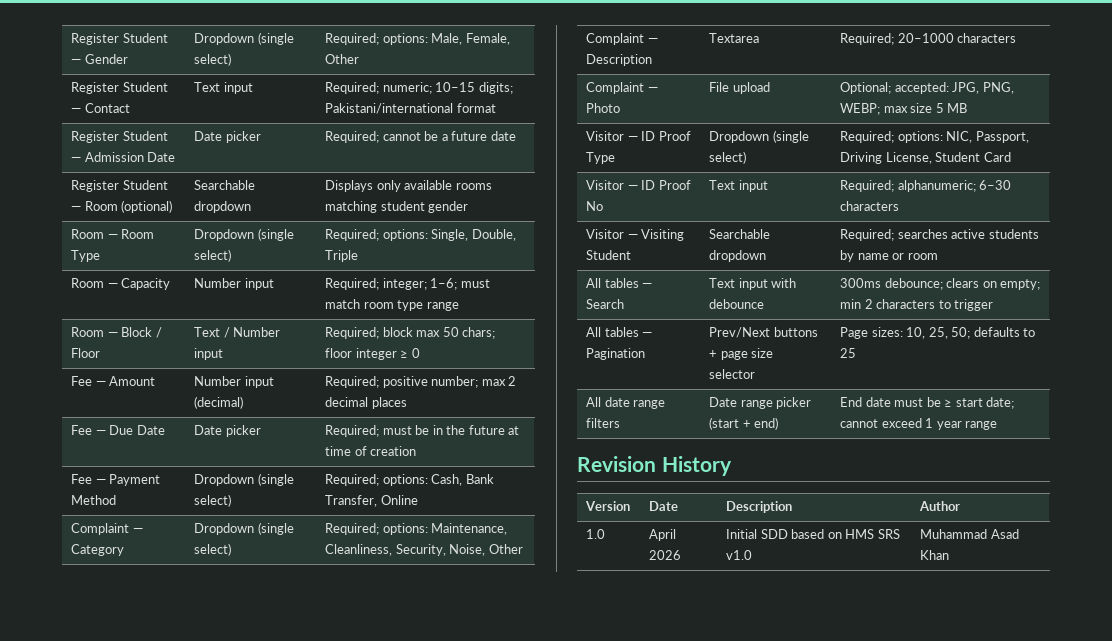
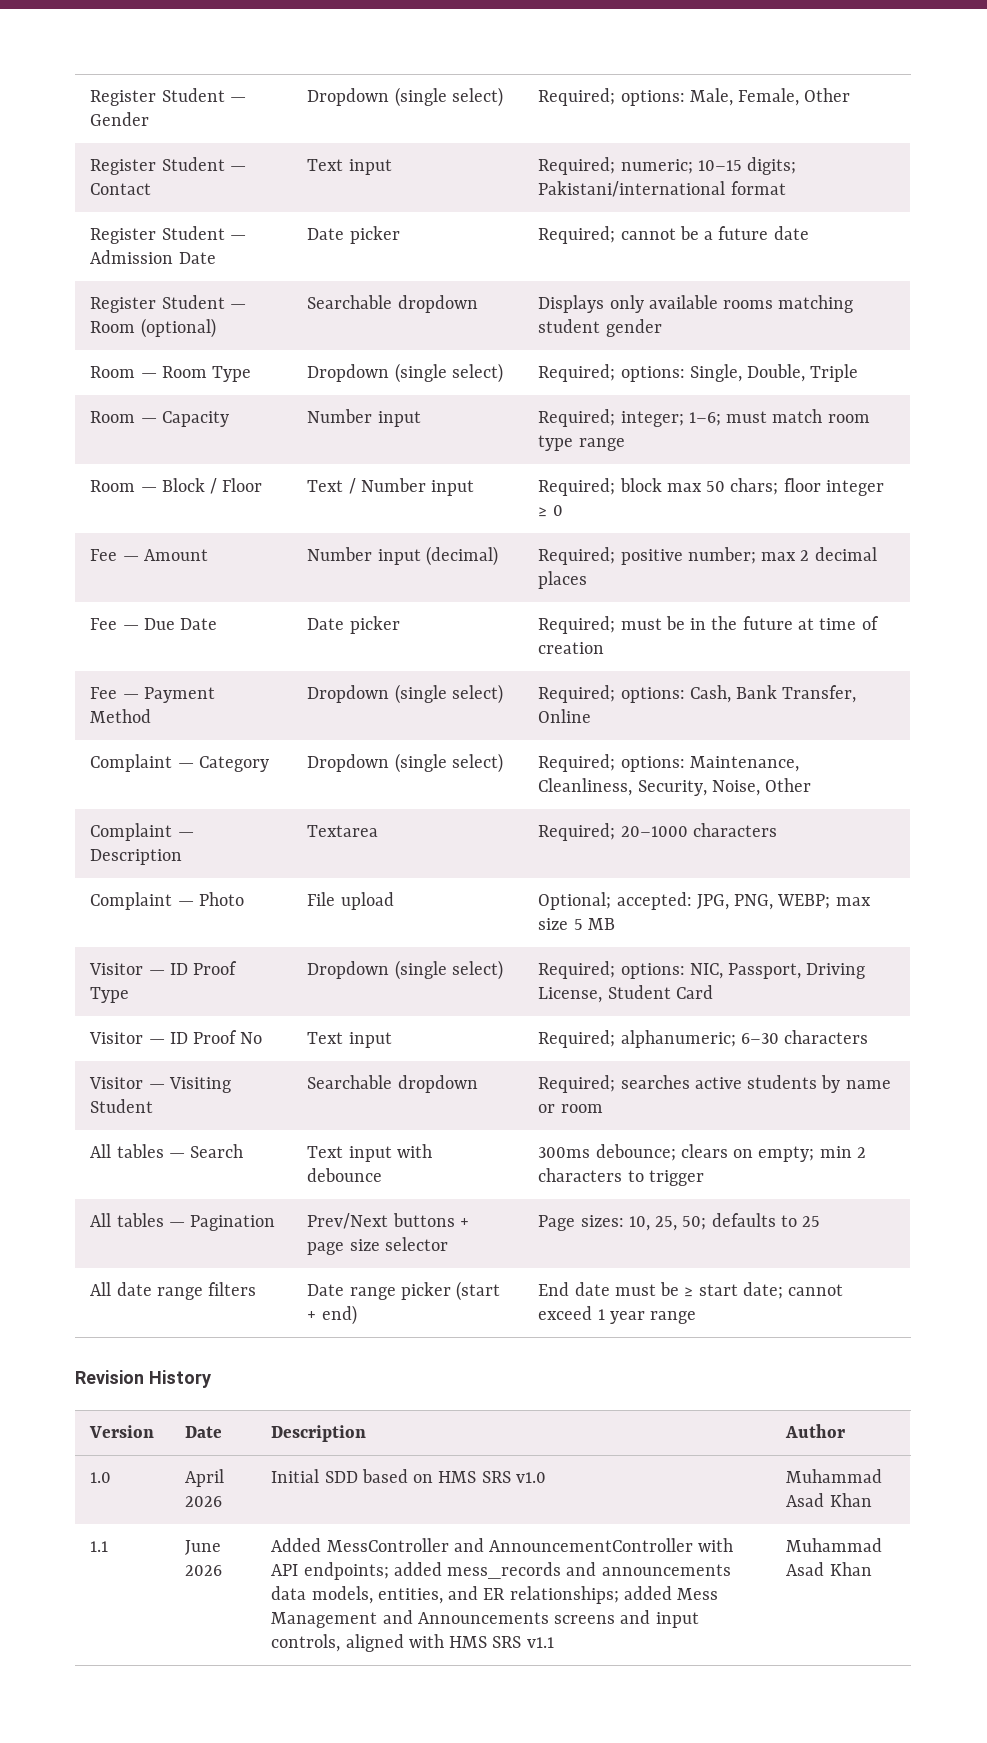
+ 1.1 | June 2026 | Added MessController and AnnouncementController with API endpoints; added mess_records and announcements data models, entities, and ER relationships; added Mess Management and Announcements screens and input controls, aligned with HMS SRS v1.1 | Muhammad Asad Khan

